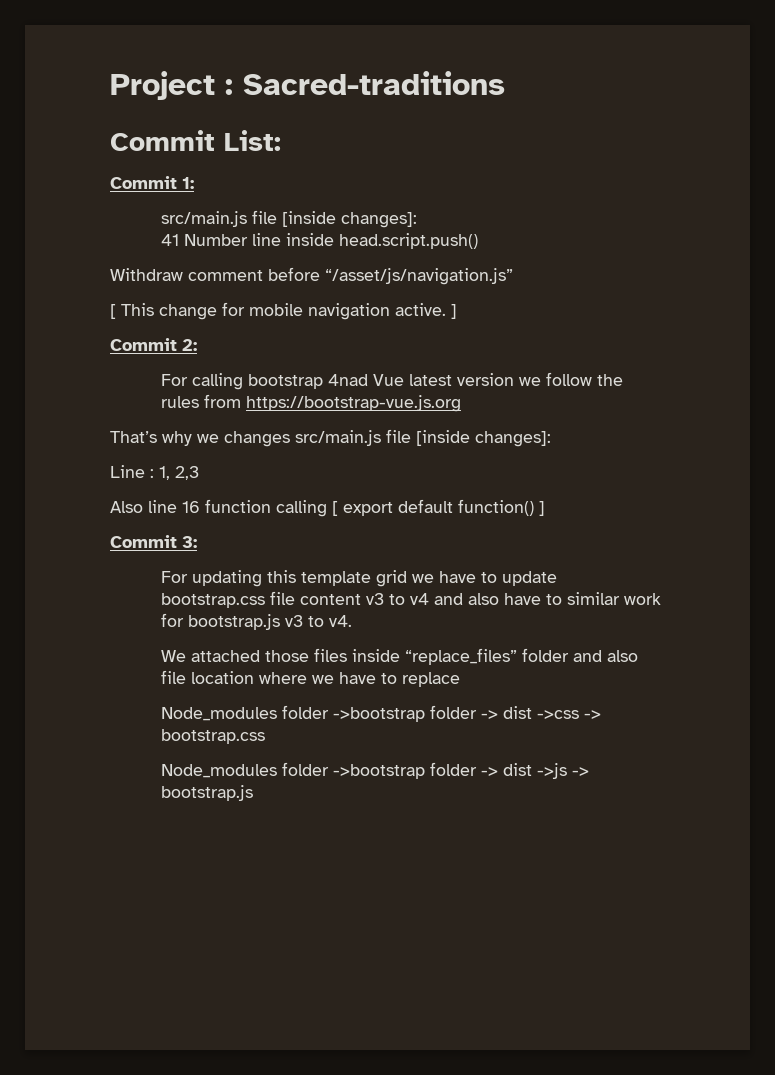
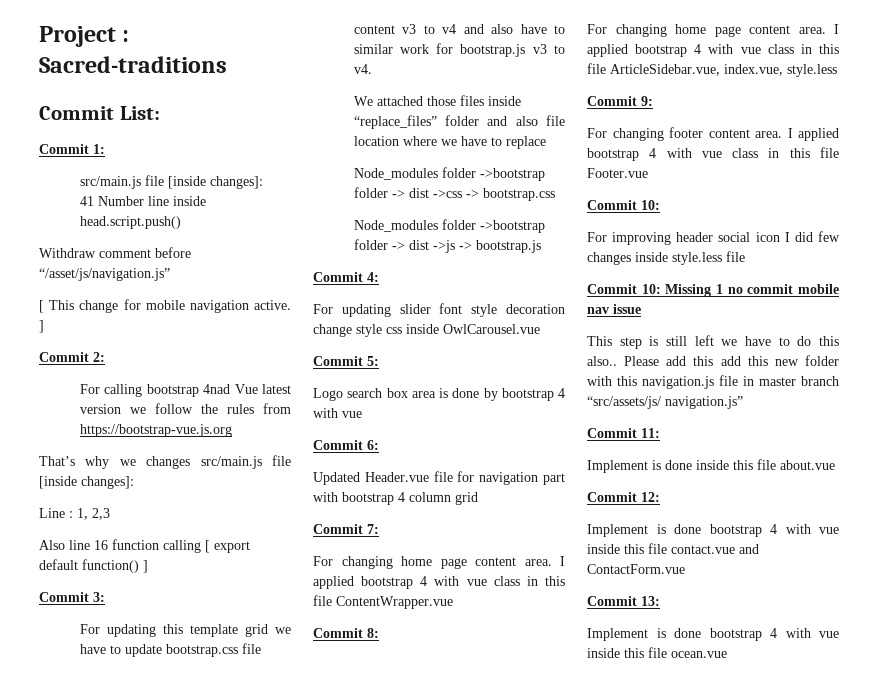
+ Commit 4:
+ For updating slider font style decoration change style css inside OwlCarousel.vue
+ Commit 5:
+ Logo search box area is done by bootstrap 4 with vue
+ Commit 6:
+ Updated Header.vue file for navigation part with bootstrap 4 column grid
+ Commit 7:
+ For changing home page content area. I applied bootstrap 4 with vue class in this file ContentWrapper.vue
+ Commit 8:
+ For changing home page content area. I applied bootstrap 4 with vue class in this file ArticleSidebar.vue, index.vue, style.less
+ Commit 9:
+ For changing footer content area. I applied bootstrap 4 with vue class in this file Footer.vue
+ Commit 10:
+ For improving header social icon I did few changes inside style.less file
+ Commit 10: Missing 1 no commit mobile nav issue
+ This step is still left we have to do this also.. Please add this add this new folder with this navigation.js file in master branch “src/assets/js/ navigation.js”
+ Commit 11:
+ Implement is done inside this file about.vue
+ Commit 12:
+ Implement is done bootstrap 4 with vue inside this file contact.vue and ContactForm.vue
+ Commit 13:
+ Implement is done bootstrap 4 with vue inside this file ocean.vue

